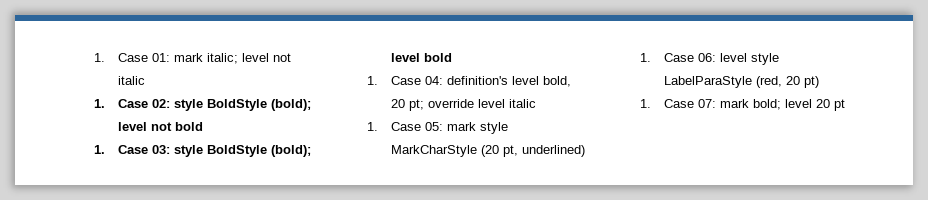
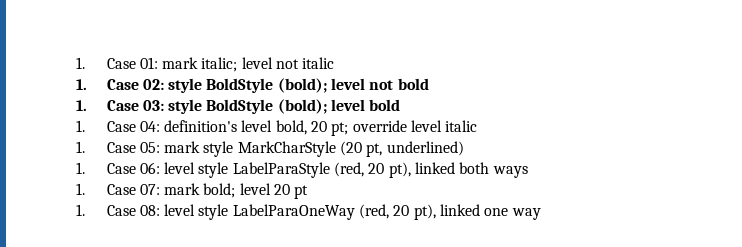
- 1. Case 06: level style LabelParaStyle (red, 20 pt)
+ 1. Case 06: level style LabelParaStyle (red, 20 pt), linked both ways
+ 1. Case 08: level style LabelParaOneWay (red, 20 pt), linked one way

